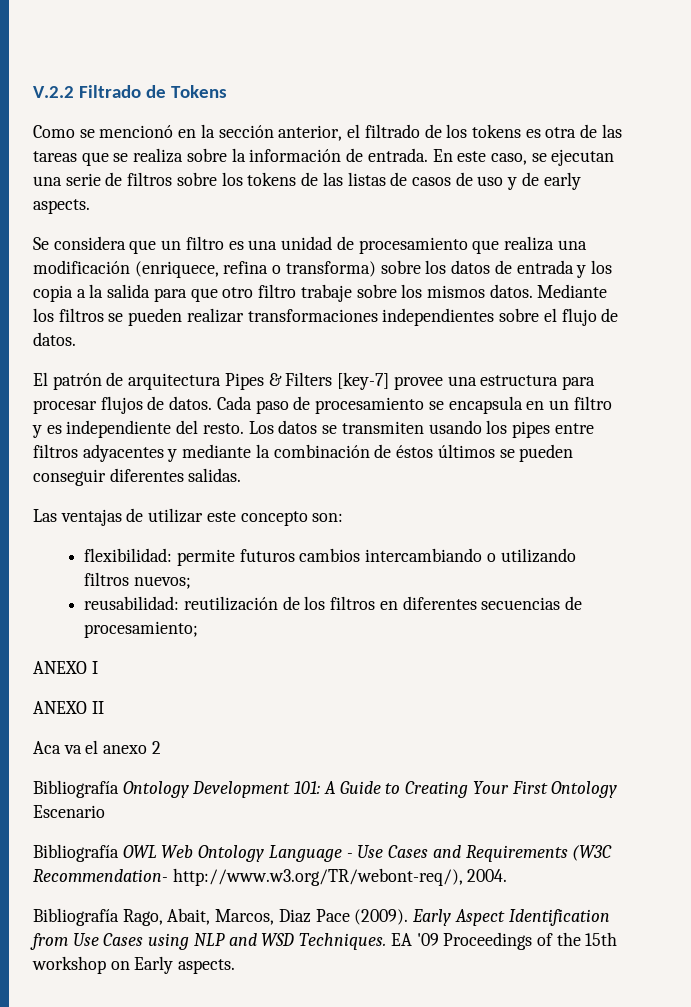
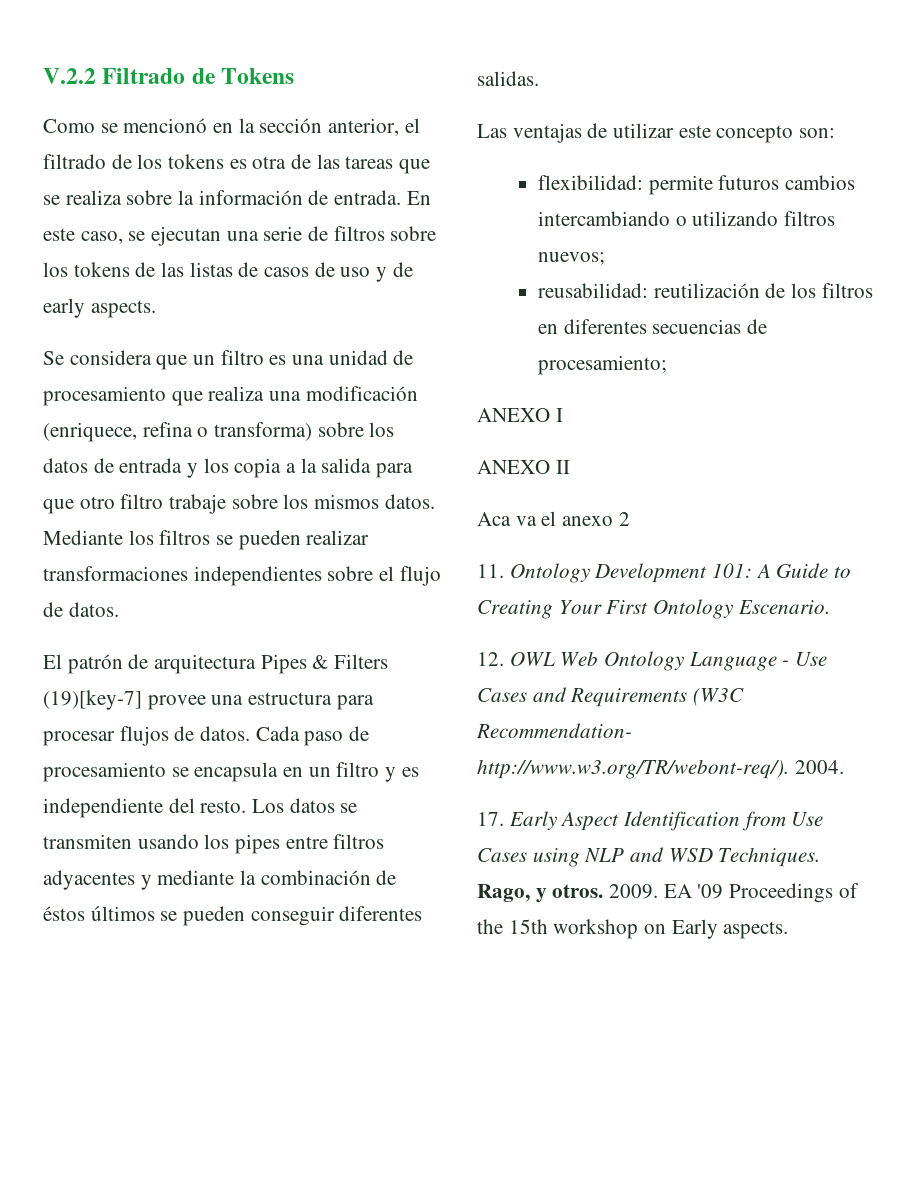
- El patrón de arquitectura Pipes & Filters [key-7] provee una estructura para procesar flujos de datos.
+ El patrón de arquitectura Pipes & Filters (19)[key-7] provee una estructura para procesar flujos de datos.
- Bibliografía Ontology Development 101: A Guide to Creating Your First Ontology Escenario
- Bibliografía OWL Web Ontology Language - Use Cases and Requirements (W3C Recommendation- http://www.w3.org/TR/webont-req/), 2004.
+ 11. Ontology Development 101: A Guide to Creating Your First Ontology Escenario.
+ 12. OWL Web Ontology Language - Use Cases and Requirements (W3C Recommendation- http://www.w3.org/TR/webont-req/). 2004.
- Bibliografía Rago, Abait, Marcos, Diaz Pace (2009). Early Aspect Identification from Use Cases using NLP and WSD Techniques.
+ 17. Early Aspect Identification from Use Cases using NLP and WSD Techniques.
+ Rago, y otros. 2009.

